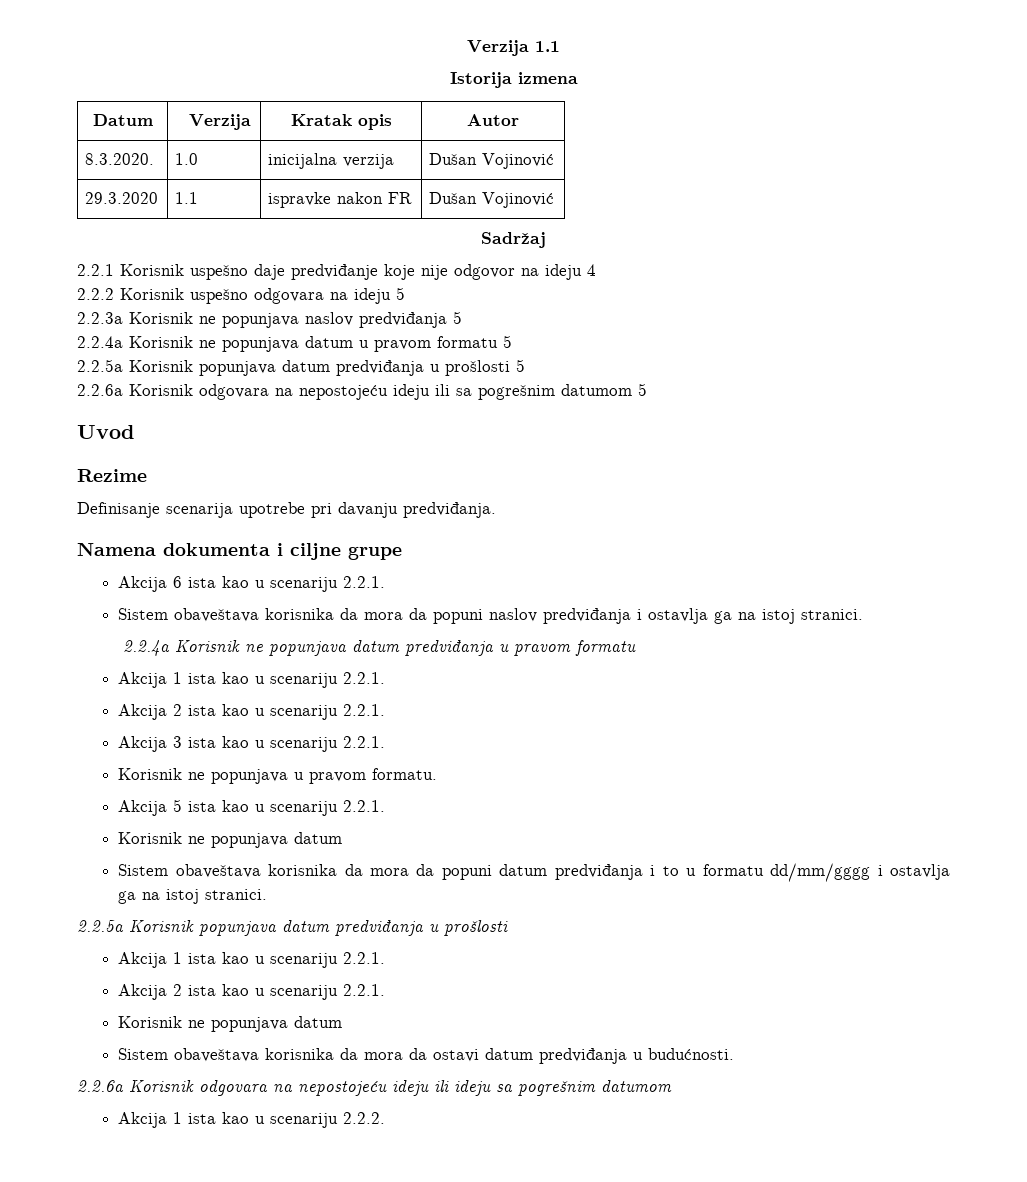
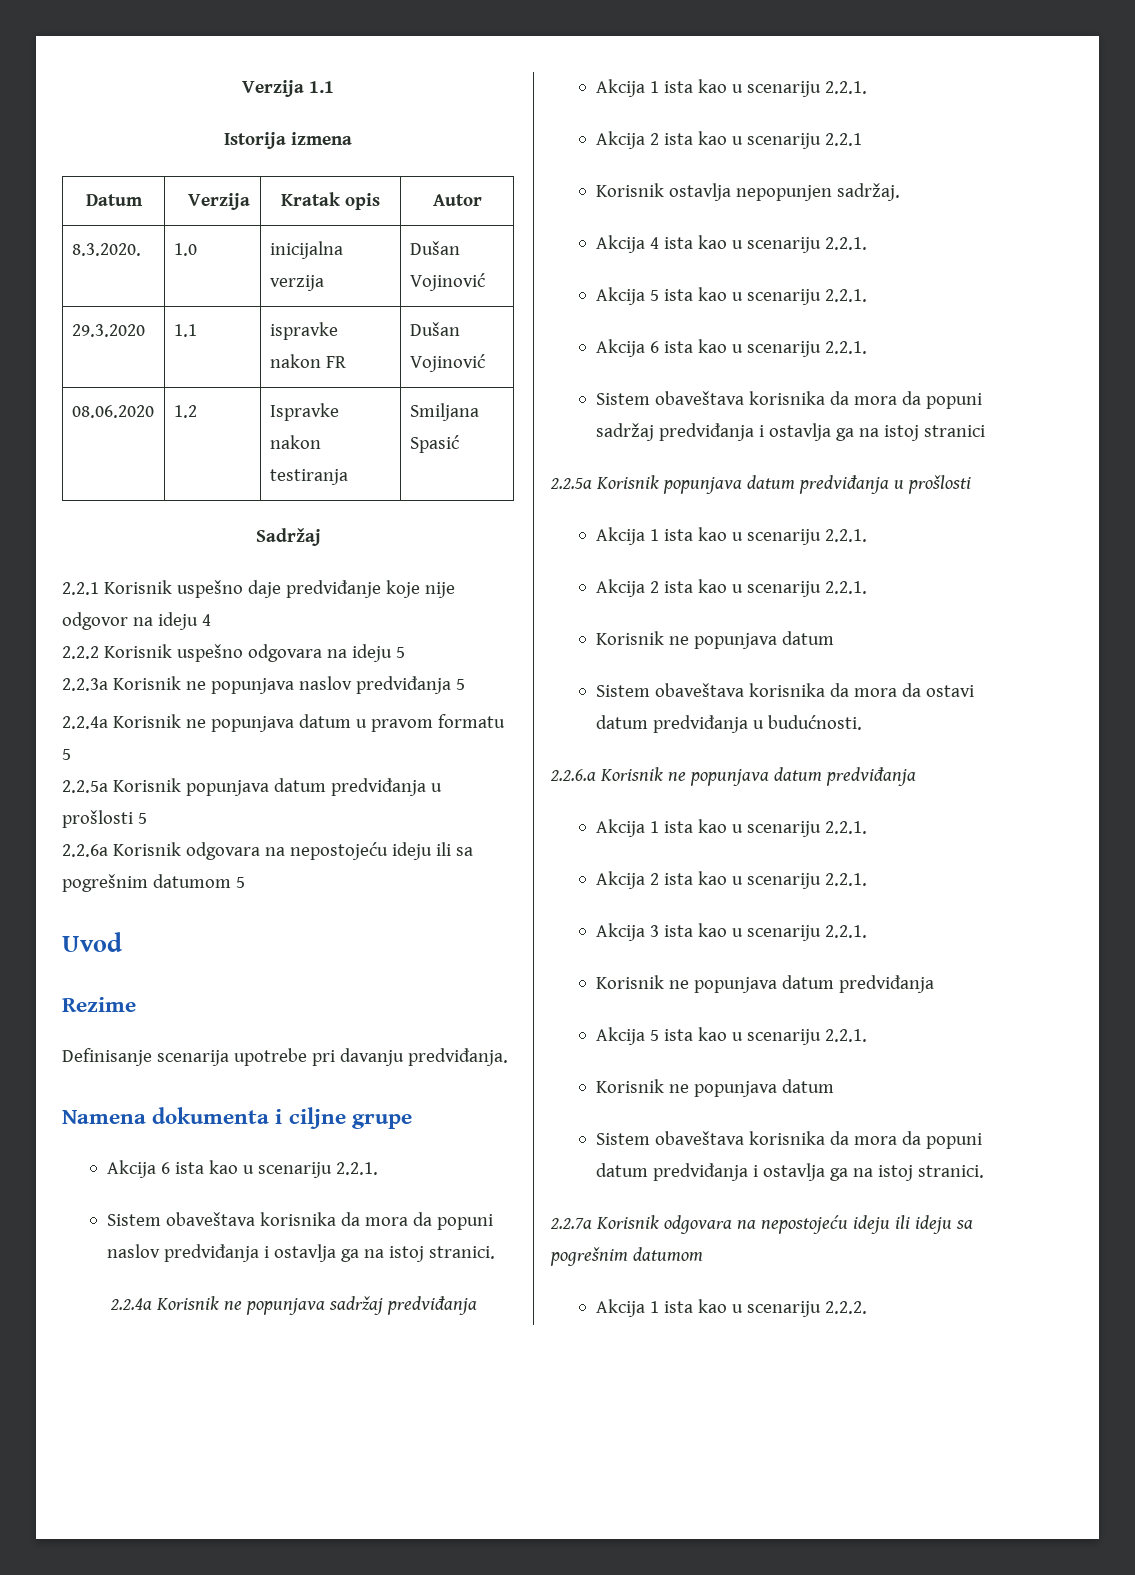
+ 08.06.2020 | 1.2 | Ispravke nakon testiranja | Smiljana Spasić
- 2.2.4a Korisnik ne popunjava datum predviđanja u pravom formatu
+ 2.2.4a Korisnik ne popunjava sadržaj predviđanja
  Akcija 1 ista kao u scenariju 2.2.1.
- Akcija 2 ista kao u scenariju 2.2.1.
- Akcija 3 ista kao u scenariju 2.2.1.
- Korisnik ne popunjava u pravom formatu.
+ Akcija 2 ista kao u scenariju 2.2.1
+ Korisnik ostavlja nepopunjen sadržaj.
+ Akcija 4 ista kao u scenariju 2.2.1.
  Akcija 5 ista kao u scenariju 2.2.1.
- Korisnik ne popunjava datum
- Sistem obaveštava korisnika da mora da popuni datum predviđanja i to u formatu dd/mm/gggg i ostavlja ga na istoj stranici.
+ Akcija 6 ista kao u scenariju 2.2.1.
+ Sistem obaveštava korisnika da mora da popuni sadržaj predviđanja i ostavlja ga na istoj stranici
- 2.2.6a Korisnik odgovara na nepostojeću ideju ili ideju sa pogrešnim datumom
+ 2.2.6.a Korisnik ne popunjava datum predviđanja
+ Akcija 1 ista kao u scenariju 2.2.1.
+ Akcija 2 ista kao u scenariju 2.2.1.
+ Akcija 3 ista kao u scenariju 2.2.1.
+ Korisnik ne popunjava datum predviđanja
+ Akcija 5 ista kao u scenariju 2.2.1.
+ Korisnik ne popunjava datum
+ Sistem obaveštava korisnika da mora da popuni datum predviđanja i ostavlja ga na istoj stranici.
+ 2.2.7a Korisnik odgovara na nepostojeću ideju ili ideju sa pogrešnim datumom

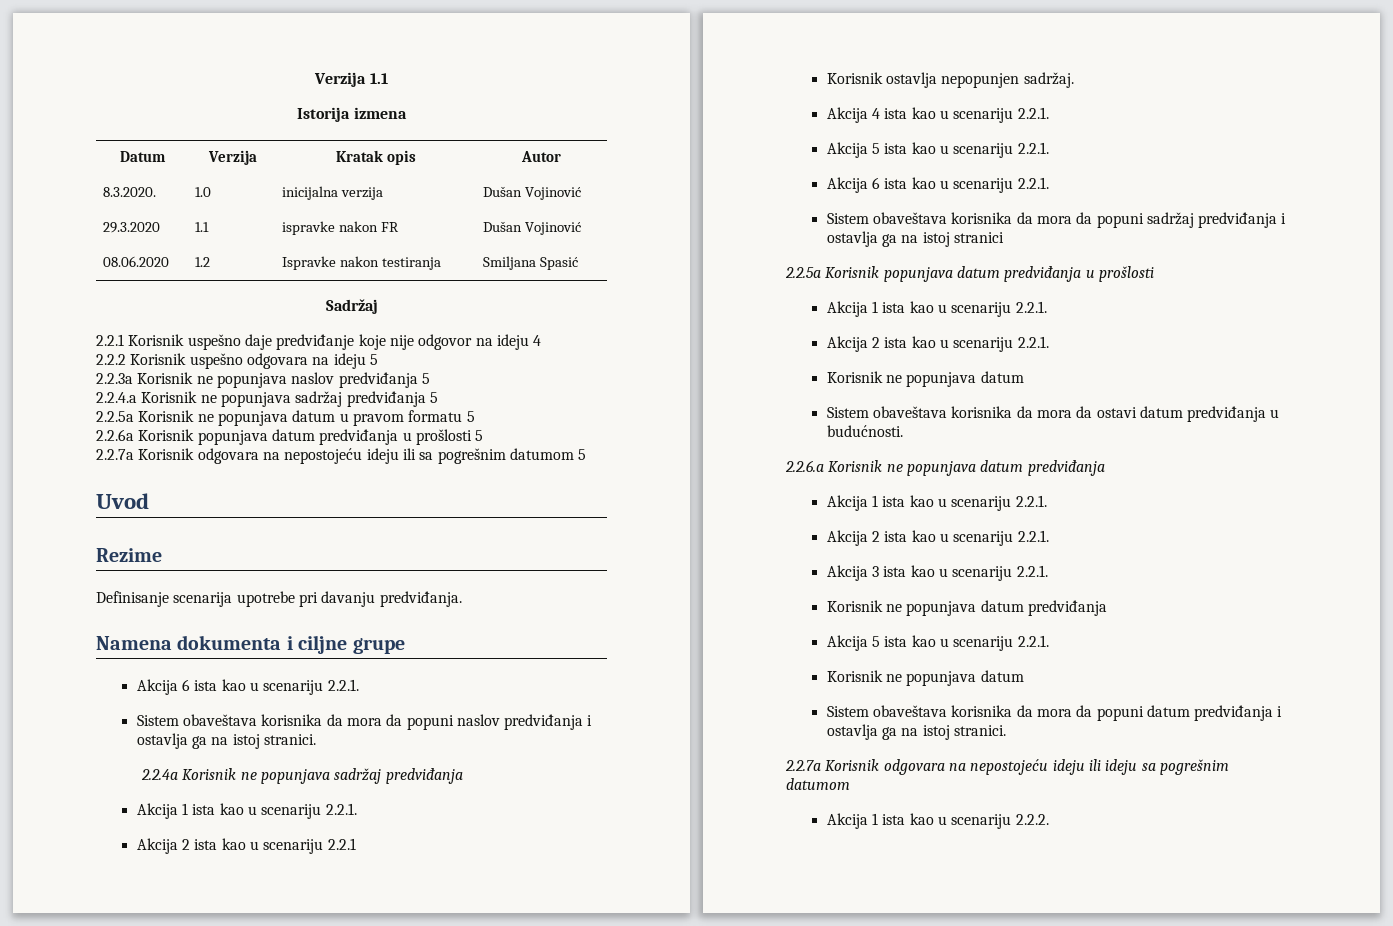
- 2.2.4a Korisnik ne popunjava datum u pravom formatu 5
+ 2.2.4.a Korisnik ne popunjava sadržaj predviđanja 5
+ 2.2.5a Korisnik ne popunjava datum u pravom formatu 5
- 2.2.5a Korisnik popunjava datum predviđanja u prošlosti 5
+ 2.2.6a Korisnik popunjava datum predviđanja u prošlosti 5
- 2.2.6a Korisnik odgovara na nepostojeću ideju ili sa pogrešnim datumom 5
+ 2.2.7a Korisnik odgovara na nepostojeću ideju ili sa pogrešnim datumom 5

